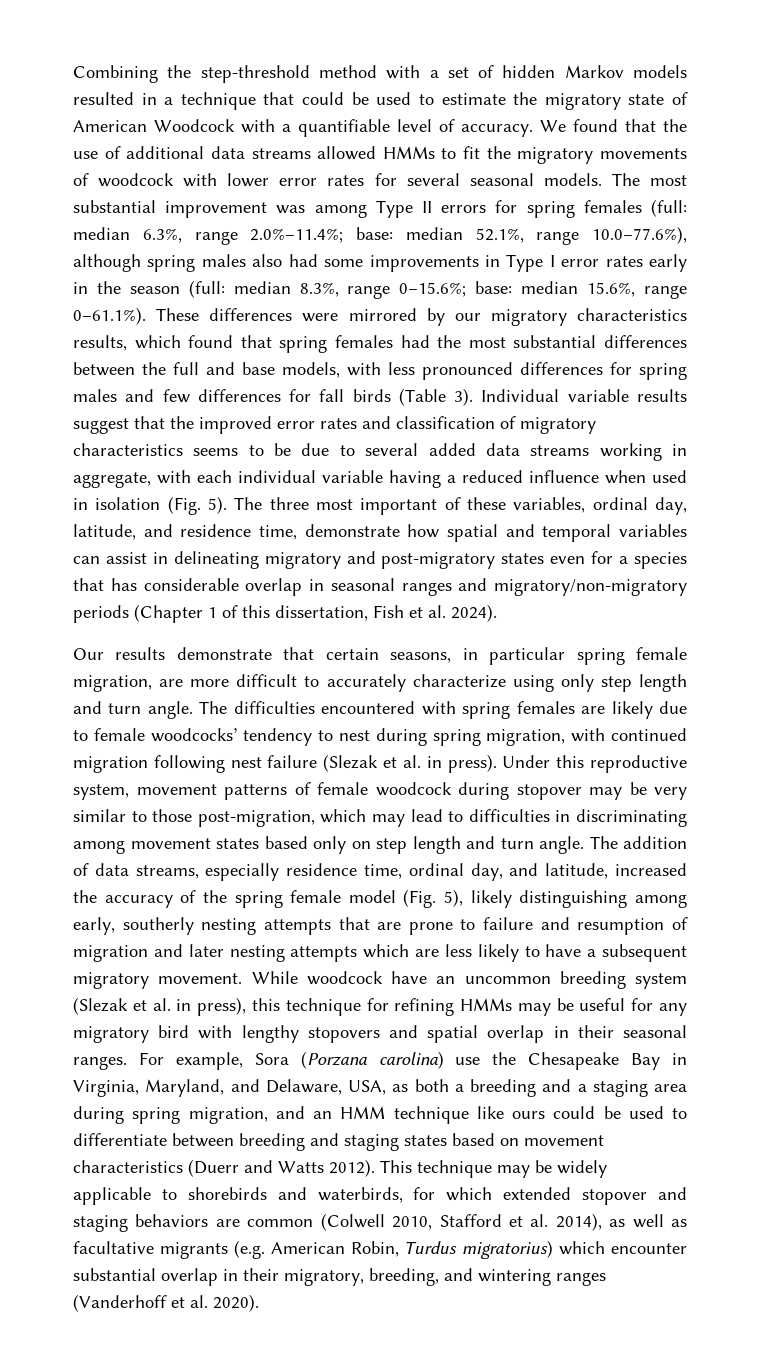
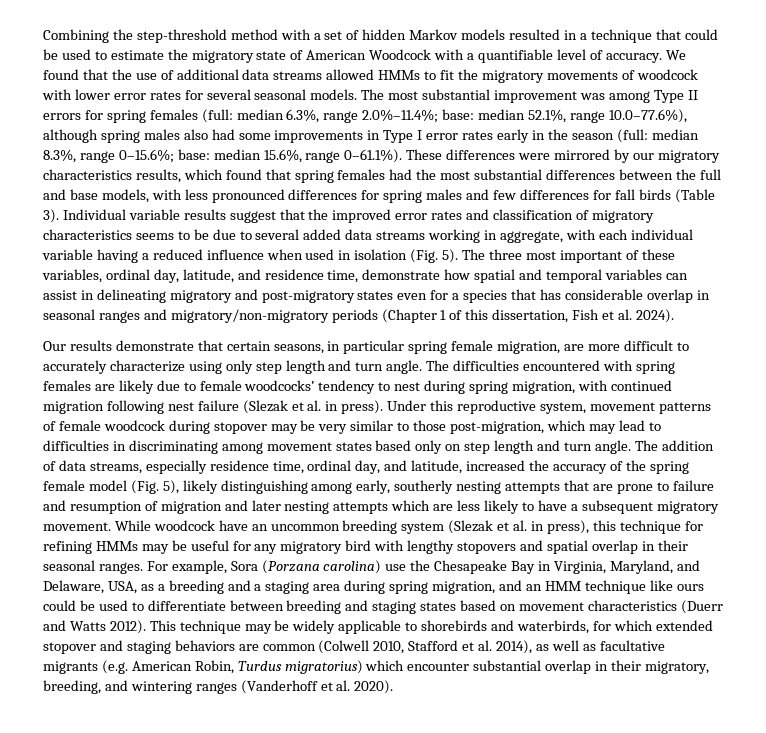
- For example, Sora (Porzana carolina) use the Chesapeake Bay in Virginia, Maryland, and Delaware, USA, as both a breeding and a staging area during spring migration, and an HMM technique like ours could be used to differentiate between breeding and staging states based on movement characteristics (Duerr and Watts 2012).
+ For example, Sora (Porzana carolina) use the Chesapeake Bay in Virginia, Maryland, and Delaware, USA, as a breeding and a staging area during spring migration, and an HMM technique like ours could be used to differentiate between breeding and staging states based on movement characteristics (Duerr and Watts 2012).

